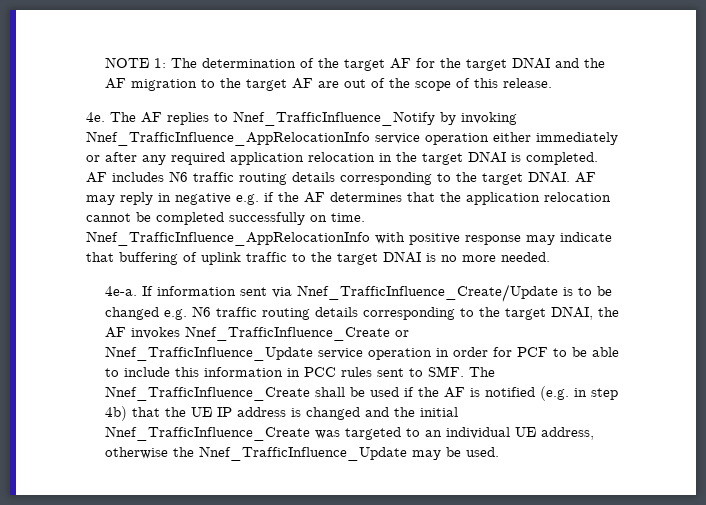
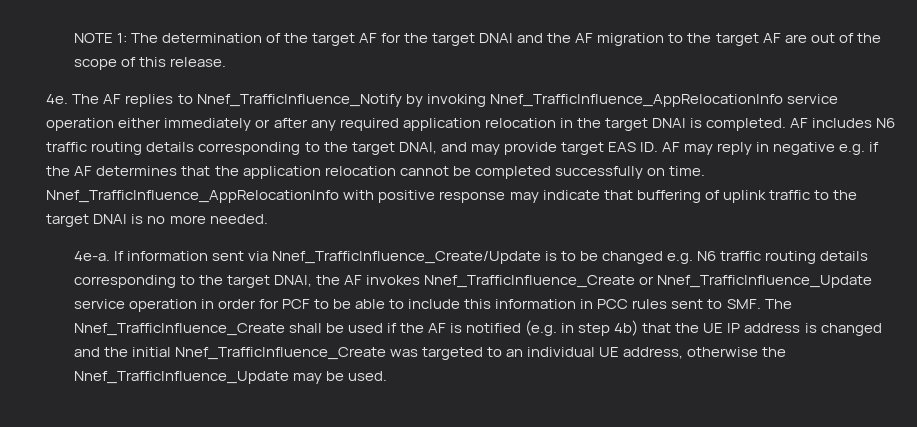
- AF includes N6 traffic routing details corresponding to the target DNAI. AF may reply in negative e.g. if the AF determines that the application relocation cannot be completed successfully on time.
+ AF includes N6 traffic routing details corresponding to the target DNAI, and may provide target EAS ID. AF may reply in negative e.g. if the AF determines that the application relocation cannot be completed successfully on time.

